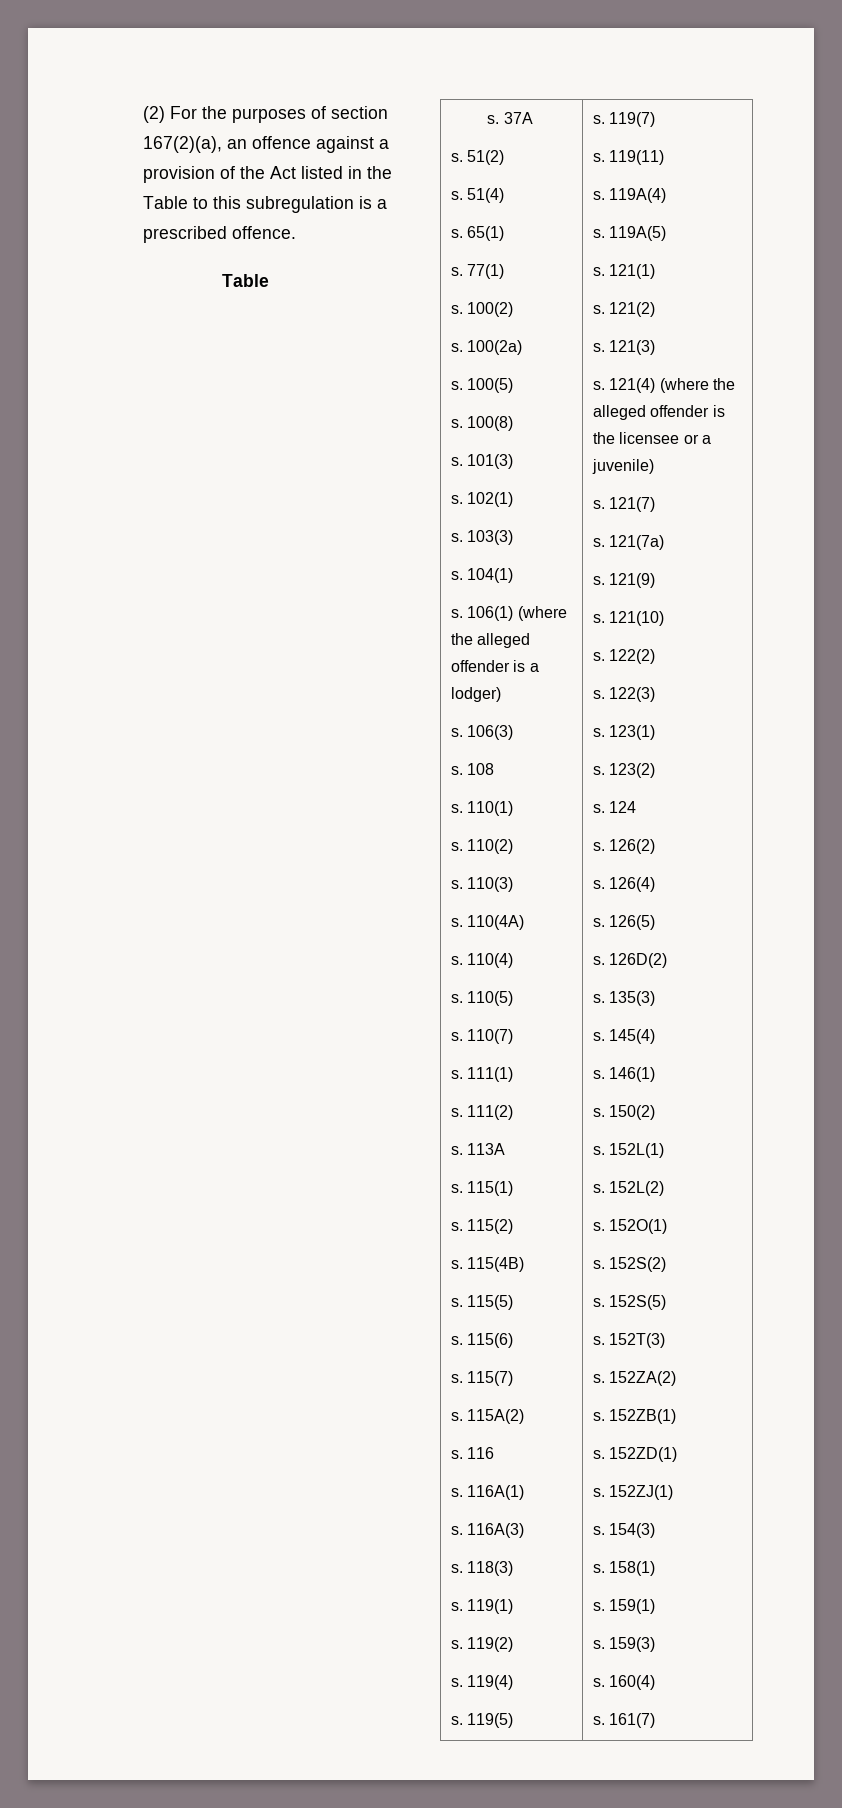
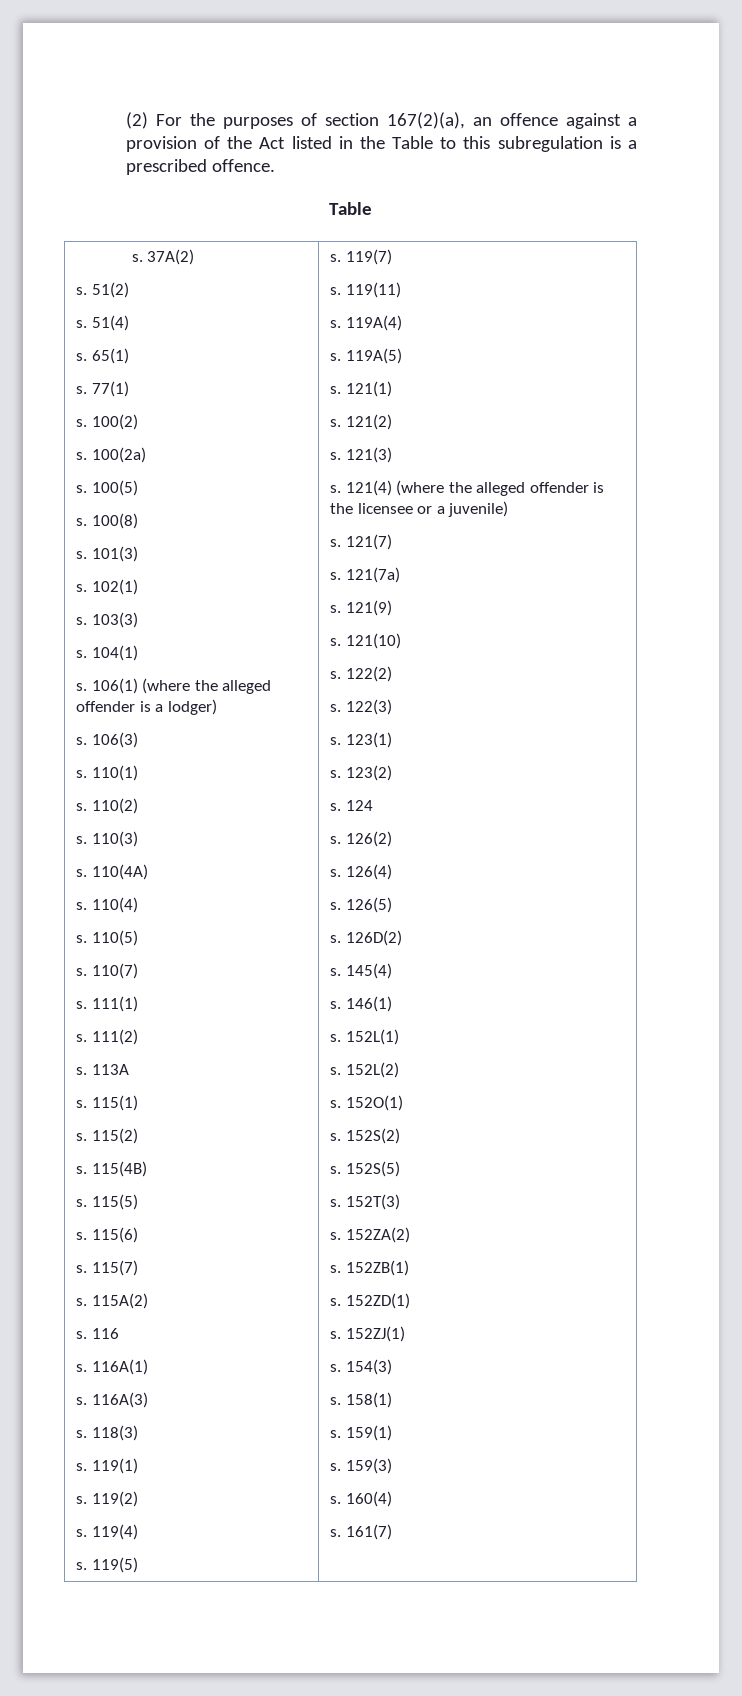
- 37A
+ 37A(2)
- s. 108
- s. 135(3)
- s. 150(2)

